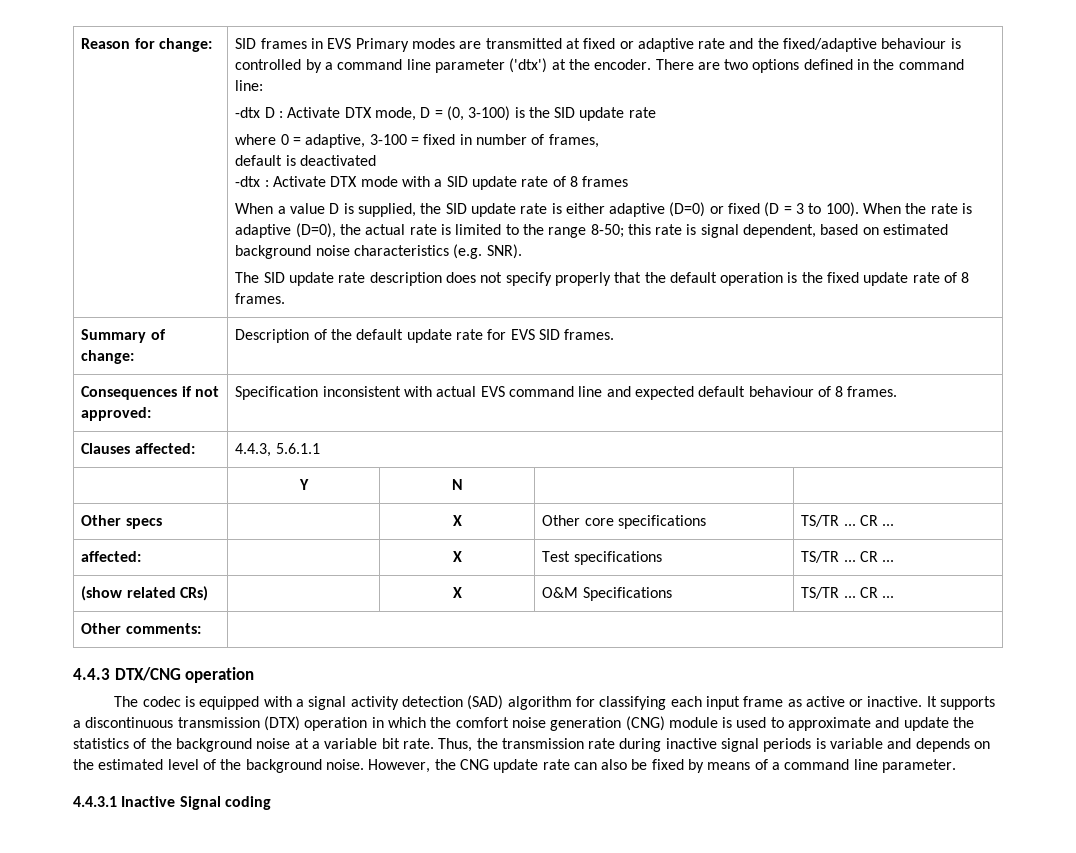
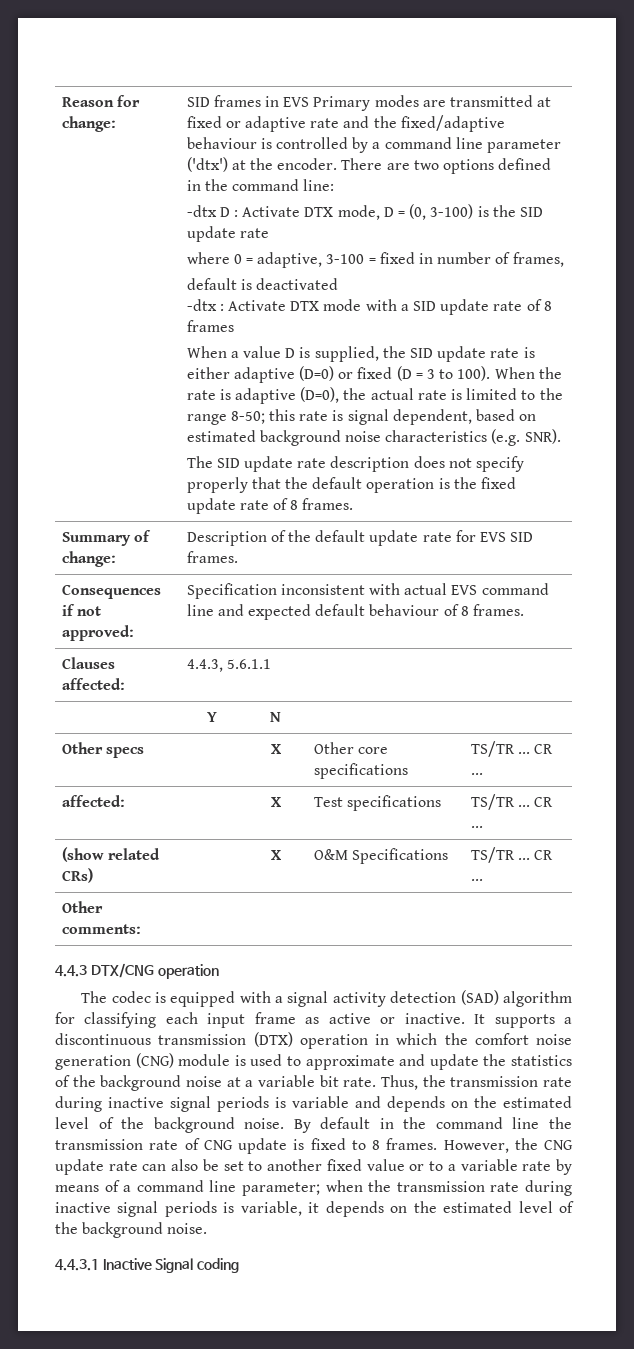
+ By default in the command line the transmission rate of CNG update is fixed to 8 frames.
- However, the CNG update rate can also be fixed by means of a command line parameter.
+ However, the CNG update rate can also be set to another fixed value or to a variable rate by means of a command line parameter; when the transmission rate during inactive signal periods is variable, it depends on the estimated level of the background noise.

